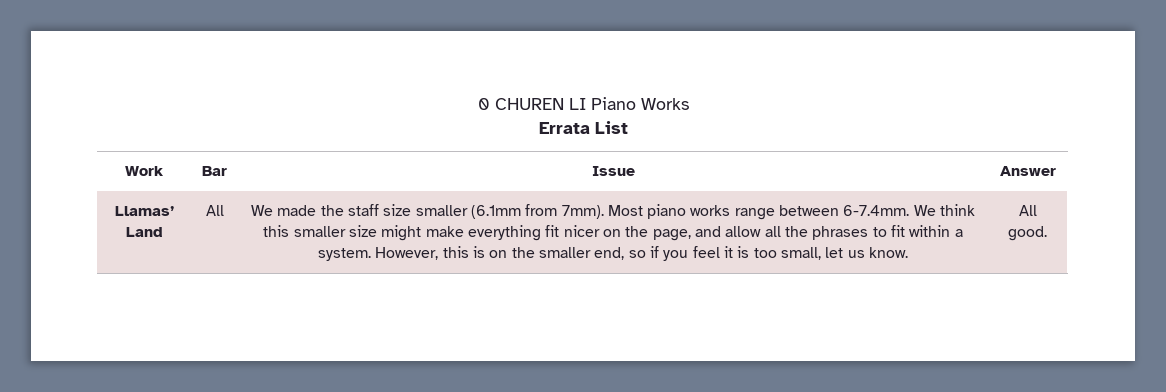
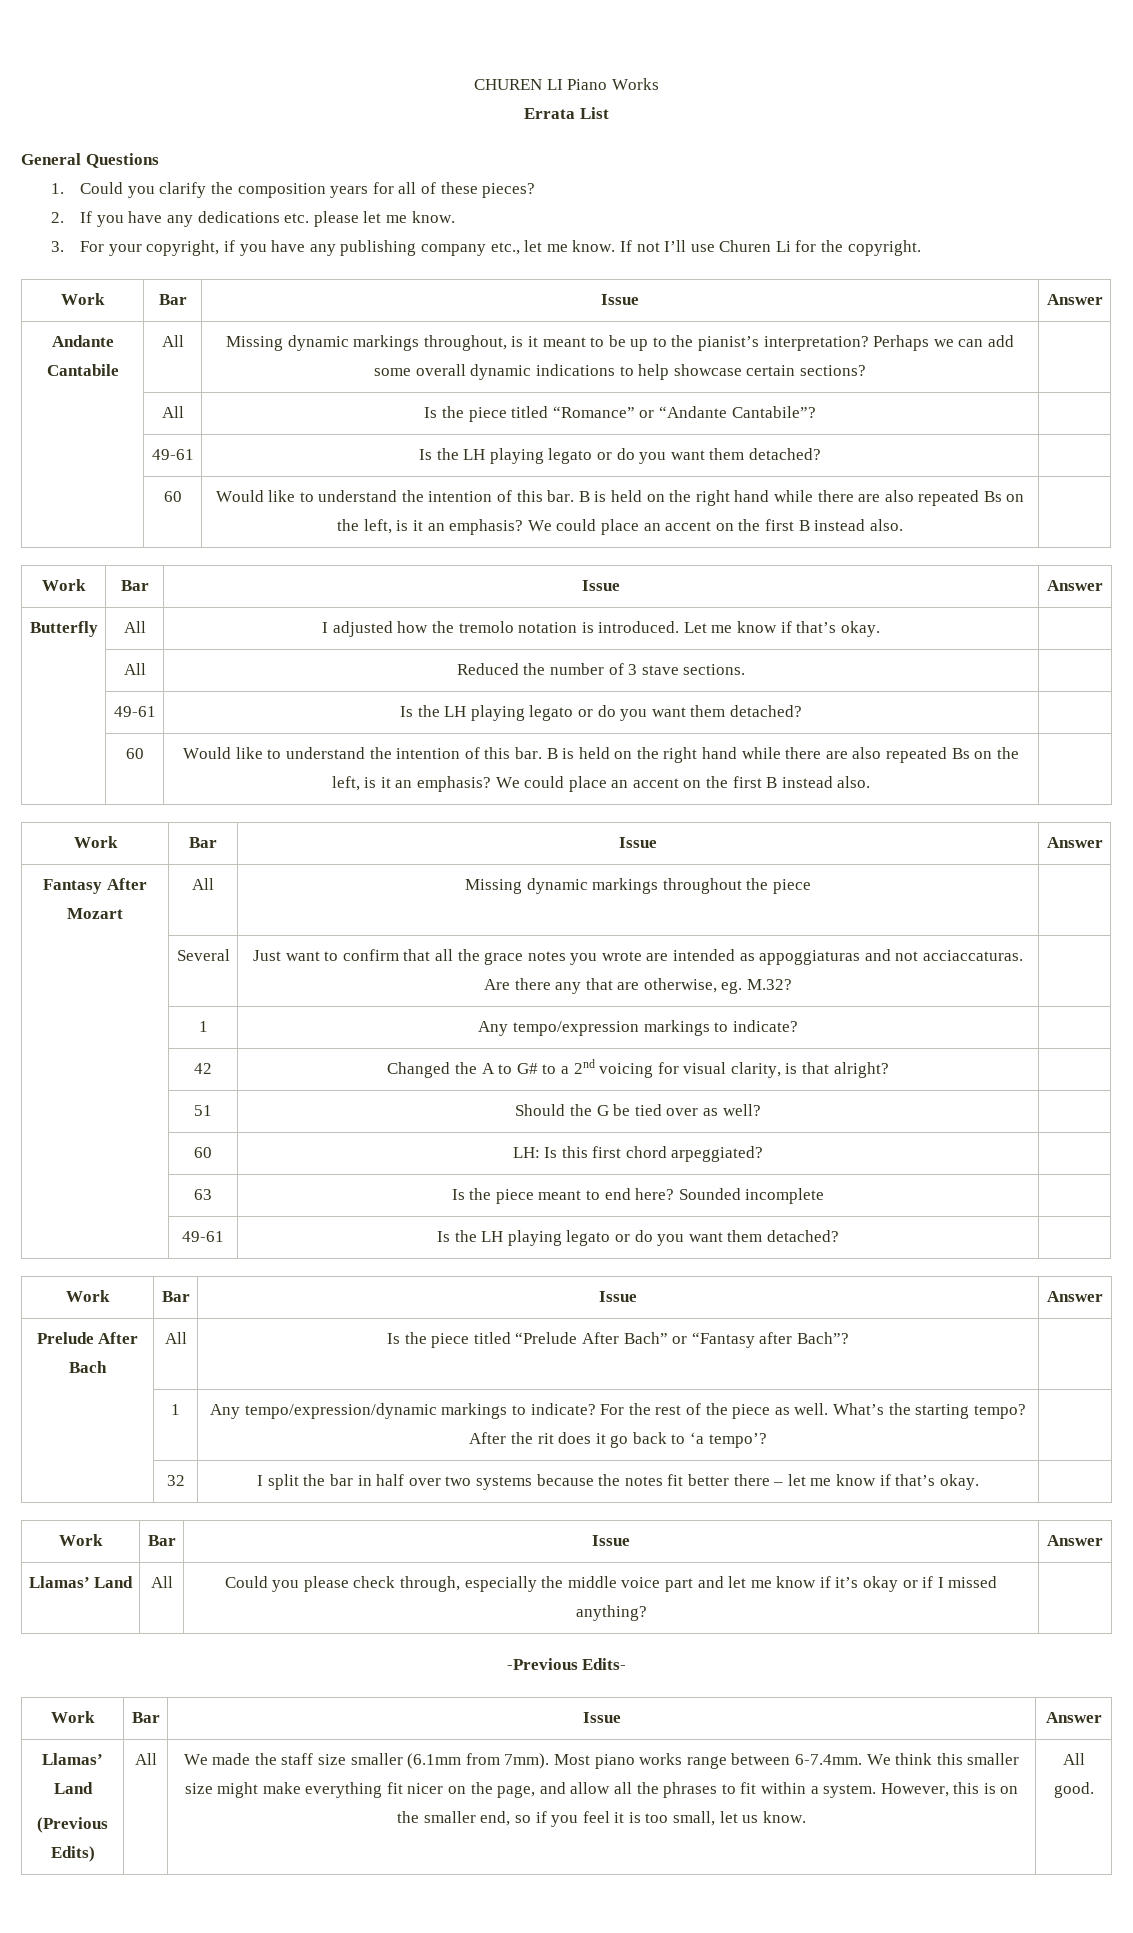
- 0 CHUREN LI Piano Works
+ CHUREN LI Piano Works
+ General Questions
+ 1. Could you clarify the composition years for all of these pieces?
+ 2. If you have any dedications etc. please let me know.
+ 3. For your copyright, if you have any publishing company etc., let me know. If not I’ll use Churen Li for the copyright.
+ Work | Bar | Issue | Answer
+ Andante Cantabile | All | Missing dynamic markings throughout, is it meant to be up to the pianist’s interpretation? Perhaps we can add some overall dynamic indications to help showcase certain sections? |
+ | All | Is the piece titled “Romance” or “Andante Cantabile”? |
+ | 49-61 | Is the LH playing legato or do you want them detached? |
+ | 60 | Would like to understand the intention of this bar. B is held on the right hand while there are also repeated Bs on the left, is it an emphasis? We could place an accent on the first B instead also. |
+ Work | Bar | Issue | Answer
+ Butterfly | All | I adjusted how the tremolo notation is introduced. Let me know if that’s okay. |
+ | All | Reduced the number of 3 stave sections. |
+ | 49-61 | Is the LH playing legato or do you want them detached? |
+ | 60 | Would like to understand the intention of this bar. B is held on the right hand while there are also repeated Bs on the left, is it an emphasis? We could place an accent on the first B instead also. |
+ Work | Bar | Issue | Answer
+ Fantasy After Mozart | All | Missing dynamic markings throughout the piece |
+ | Several | Just want to confirm that all the grace notes you wrote are intended as appoggiaturas and not acciaccaturas. Are there any that are otherwise, eg. M.32? |
+ | 1 | Any tempo/expression markings to indicate? |
+ | 42 | Changed the A to G# to a 2nd voicing for visual clarity, is that alright? |
+ | 51 | Should the G be tied over as well? |
+ | 60 | LH: Is this first chord arpeggiated? |
+ | 63 | Is the piece meant to end here? Sounded incomplete |
+ | 49-61 | Is the LH playing legato or do you want them detached? |
+ Work | Bar | Issue | Answer
+ Prelude After Bach | All | Is the piece titled “Prelude After Bach” or “Fantasy after Bach”? |
+ | 1 | Any tempo/expression/dynamic markings to indicate? For the rest of the piece as well. What’s the starting tempo? After the rit does it go back to ‘a tempo’? |
+ | 32 | I split the bar in half over two systems because the notes fit better there – let me know if that’s okay. |
+ Could you please check through, especially the middle voice part and let me know if it’s okay or if I missed anything? |
+ -Previous Edits-
+ Work | Bar | Issue | Answer
+ Llamas’ Land
+ (Previous Edits) | All

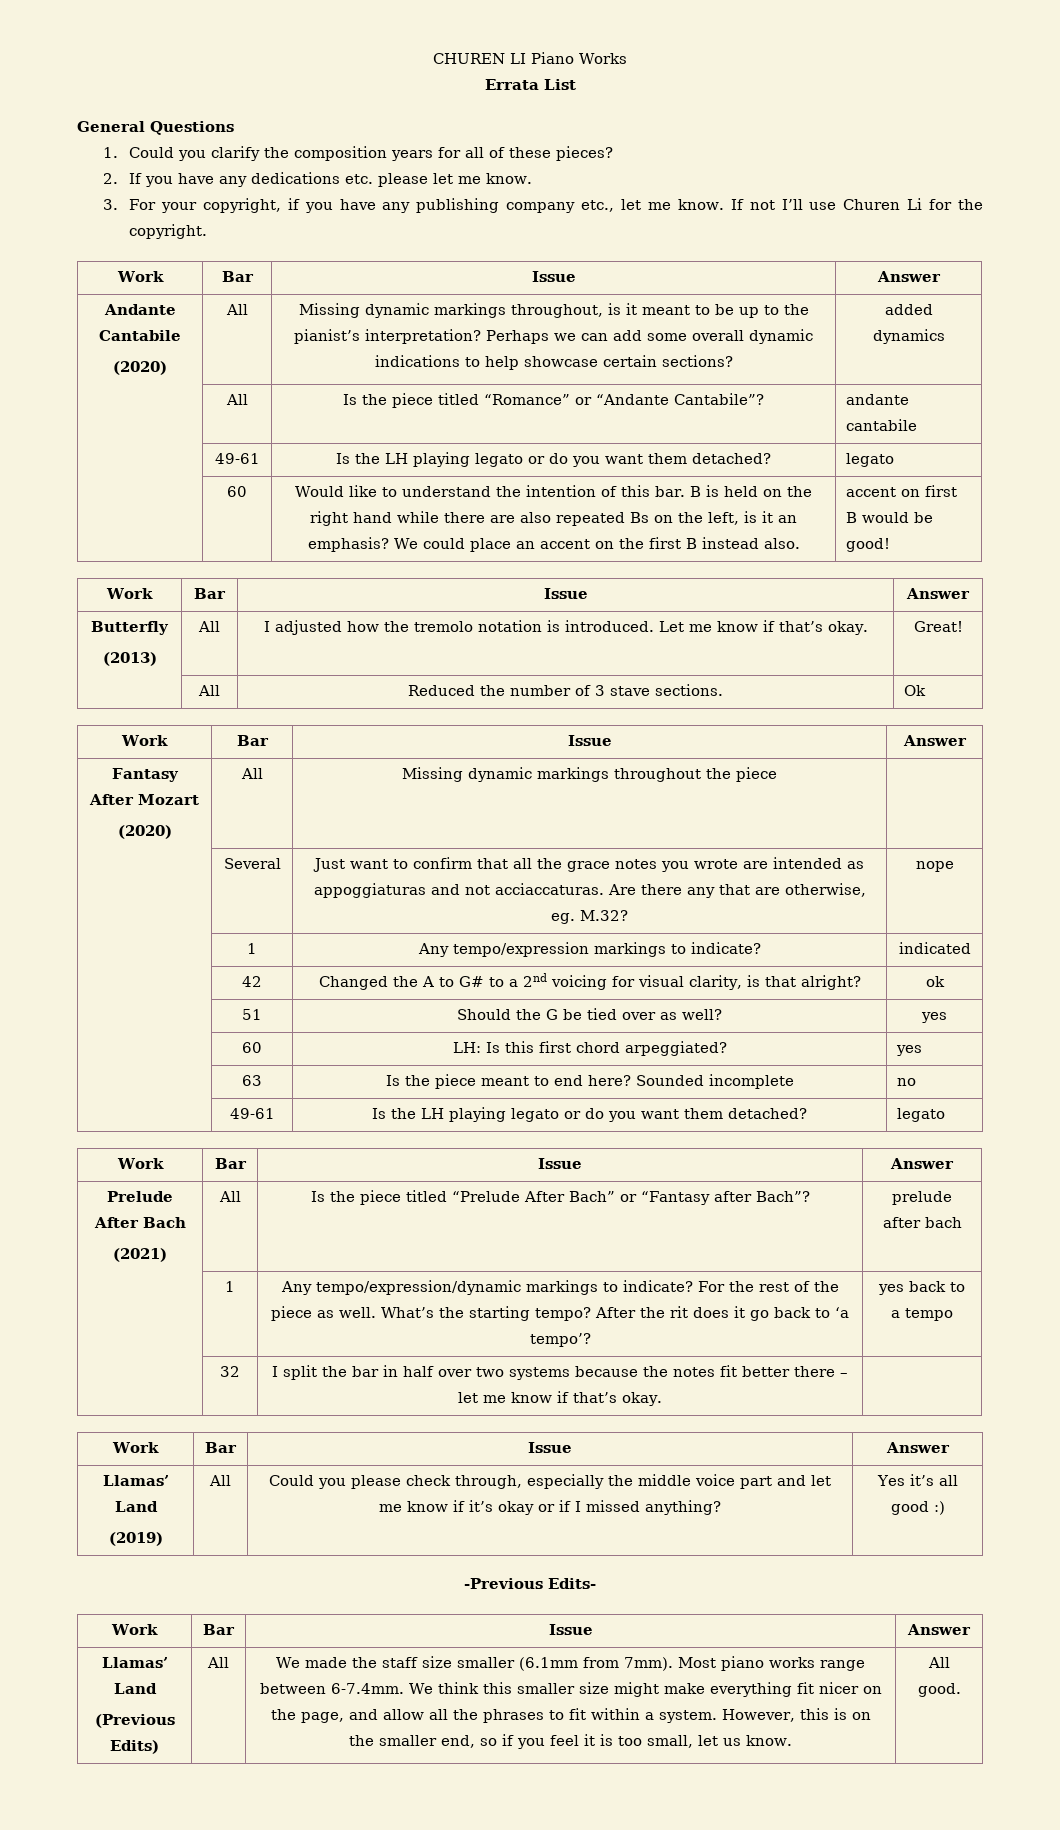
- Andante Cantabile | All | Missing dynamic markings throughout, is it meant to be up to the pianist’s interpretation? Perhaps we can add some overall dynamic indications to help showcase certain sections? |
+ Andante Cantabile
+ (2020) | All | Missing dynamic markings throughout, is it meant to be up to the pianist’s interpretation? Perhaps we can add some overall dynamic indications to help showcase certain sections? | added dynamics
- | All | Is the piece titled “Romance” or “Andante Cantabile”? |
- | 49-61 | Is the LH playing legato or do you want them detached? |
+ | All | Is the piece titled “Romance” or “Andante Cantabile”? | andante cantabile
+ | 49-61 | Is the LH playing legato or do you want them detached? | legato
+ accent on first B would be good!
- Butterfly | All | I adjusted how the tremolo notation is introduced. Let me know if that’s okay. |
+ Butterfly
+ (2013) | All | I adjusted how the tremolo notation is introduced. Let me know if that’s okay. | Great!
- | All | Reduced the number of 3 stave sections. |
- | 49-61 | Is the LH playing legato or do you want them detached? |
- | 60 | Would like to understand the intention of this bar. B is held on the right hand while there are also repeated Bs on the left, is it an emphasis? We could place an accent on the first B instead also.
+ | All | Reduced the number of 3 stave sections. | Ok
- Fantasy After Mozart | All | Missing dynamic markings throughout the piece |
+ Fantasy After Mozart
+ (2020) | All | Missing dynamic markings throughout the piece |
- | Several | Just want to confirm that all the grace notes you wrote are intended as appoggiaturas and not acciaccaturas. Are there any that are otherwise, eg. M.32? |
+ | Several | Just want to confirm that all the grace notes you wrote are intended as appoggiaturas and not acciaccaturas. Are there any that are otherwise, eg. M.32? | nope
- | 1 | Any tempo/expression markings to indicate? |
+ | 1 | Any tempo/expression markings to indicate? | indicated
- | 42 | Changed the A to G# to a 2nd voicing for visual clarity, is that alright? |
+ | 42 | Changed the A to G# to a 2nd voicing for visual clarity, is that alright? | ok
- | 51 | Should the G be tied over as well? |
+ | 51 | Should the G be tied over as well? | yes
- | 60 | LH: Is this first chord arpeggiated? |
+ | 60 | LH: Is this first chord arpeggiated? | yes
- | 63 | Is the piece meant to end here? Sounded incomplete |
- | 49-61 | Is the LH playing legato or do you want them detached? |
+ | 63 | Is the piece meant to end here? Sounded incomplete | no
+ | 49-61 | Is the LH playing legato or do you want them detached? | legato
- Prelude After Bach | All | Is the piece titled “Prelude After Bach” or “Fantasy after Bach”? |
+ Prelude After Bach
+ (2021) | All | Is the piece titled “Prelude After Bach” or “Fantasy after Bach”? | prelude after bach
- | 1 | Any tempo/expression/dynamic markings to indicate? For the rest of the piece as well. What’s the starting tempo? After the rit does it go back to ‘a tempo’? |
+ | 1 | Any tempo/expression/dynamic markings to indicate? For the rest of the piece as well. What’s the starting tempo? After the rit does it go back to ‘a tempo’? | yes back to a tempo
  | 32 | I split the bar in half over two systems because the notes fit better there – let me know if that’s okay. |
  Work | Bar | Issue | Answer
- Llamas’ Land | All | Could you please check through, especially the middle voice part and let me know if it’s okay or if I missed anything? |
+ Llamas’ Land
+ (2019) | All | Could you please check through, especially the middle voice part and let me know if it’s okay or if I missed anything? | Yes it’s all good :)

